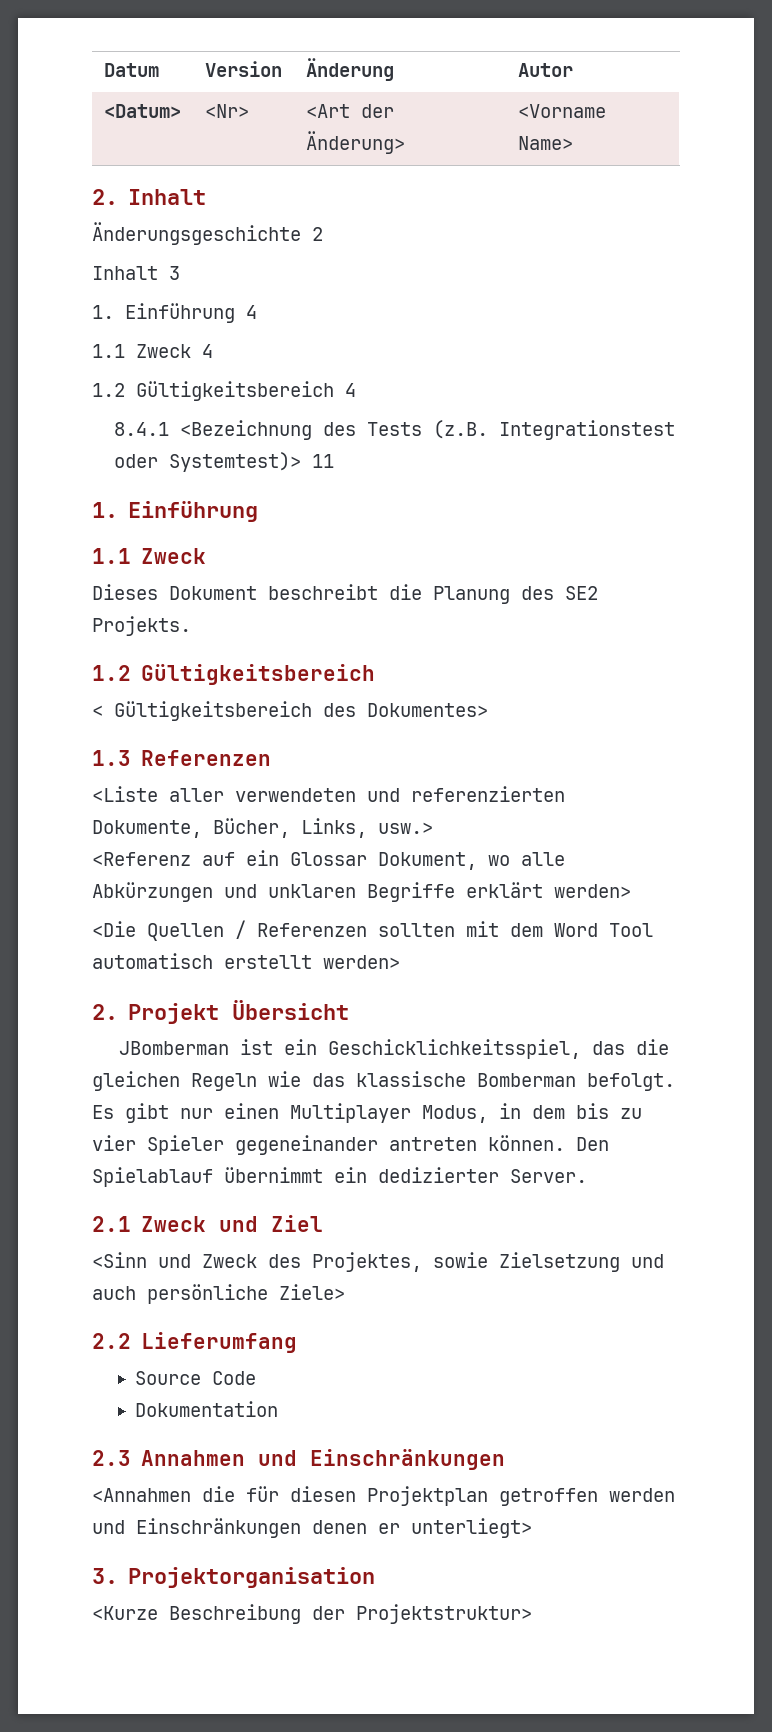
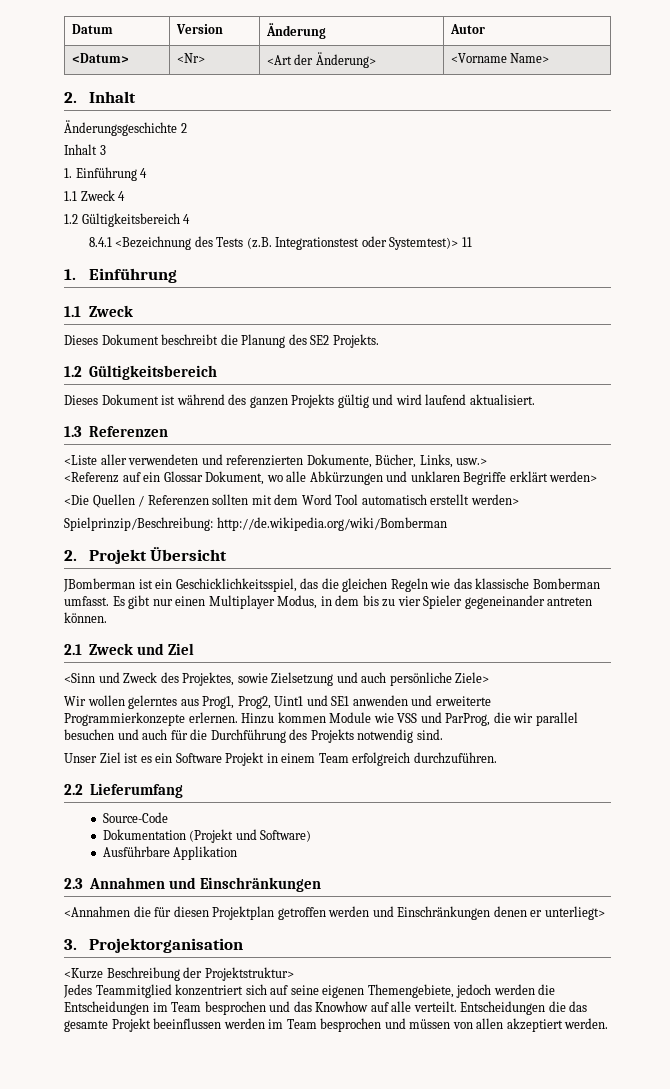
- < Gültigkeitsbereich des Dokumentes>
+ Dieses Dokument ist während des ganzen Projekts gültig und wird laufend aktualisiert.
+ Spielprinzip/Beschreibung: http://de.wikipedia.org/wiki/Bomberman
- JBomberman ist ein Geschicklichkeitsspiel, das die gleichen Regeln wie das klassische Bomberman befolgt.
+ JBomberman ist ein Geschicklichkeitsspiel, das die gleichen Regeln wie das klassische Bomberman umfasst.
- Den Spielablauf übernimmt ein dedizierter Server.
+ Wir wollen gelerntes aus Prog1, Prog2, Uint1 und SE1 anwenden und erweiterte Programmierkonzepte erlernen. Hinzu kommen Module wie VSS und ParProg, die wir parallel besuchen und auch für die Durchführung des Projekts notwendig sind.
+ Unser Ziel ist es ein Software Projekt in einem Team erfolgreich durchzuführen.
- Source Code
+ Source-Code
- Dokumentation
+ Dokumentation (Projekt und Software)
+ Ausführbare Applikation
+ Jedes Teammitglied konzentriert sich auf seine eigenen Themengebiete, jedoch werden die Entscheidungen im Team besprochen und das Knowhow auf alle verteilt. Entscheidungen die das gesamte Projekt beeinflussen werden im Team besprochen und müssen von allen akzeptiert werden.

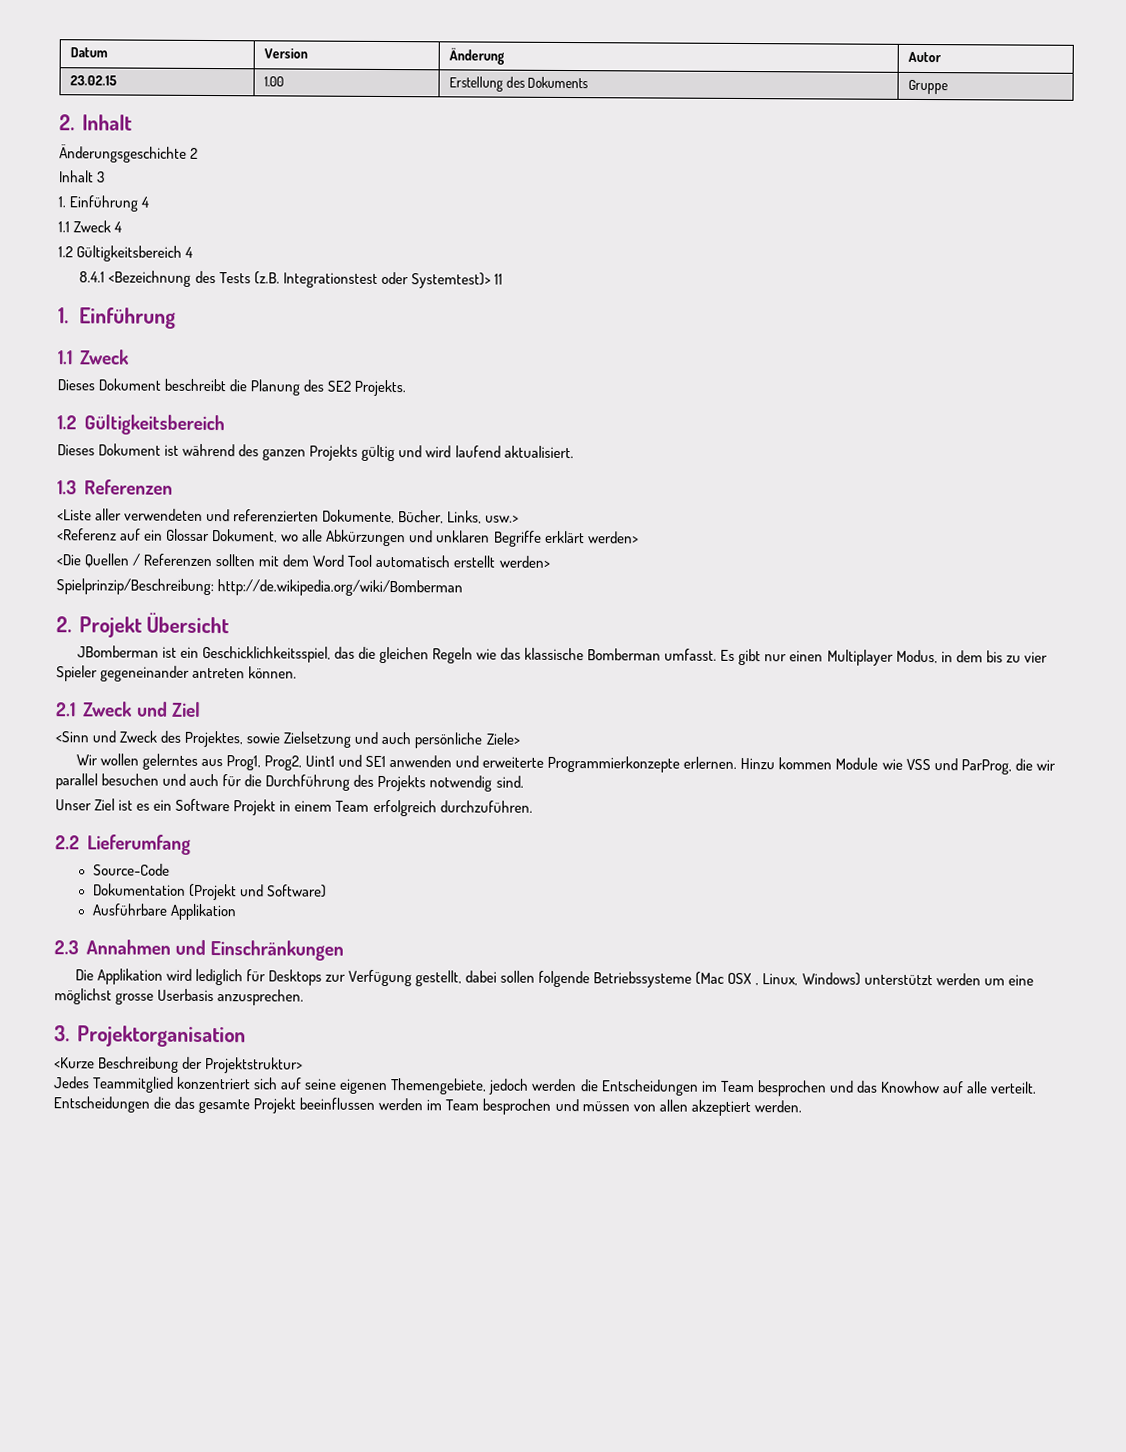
- <Datum> | <Nr> | <Art der Änderung> | <Vorname Name>
+ 23.02.15 | 1.00 | Erstellung des Dokuments | Gruppe
- <Annahmen die für diesen Projektplan getroffen werden und Einschränkungen denen er unterliegt>
+ Die Applikation wird lediglich für Desktops zur Verfügung gestellt, dabei sollen folgende Betriebssysteme (Mac OSX , Linux, Windows) unterstützt werden um eine möglichst grosse Userbasis anzusprechen.

